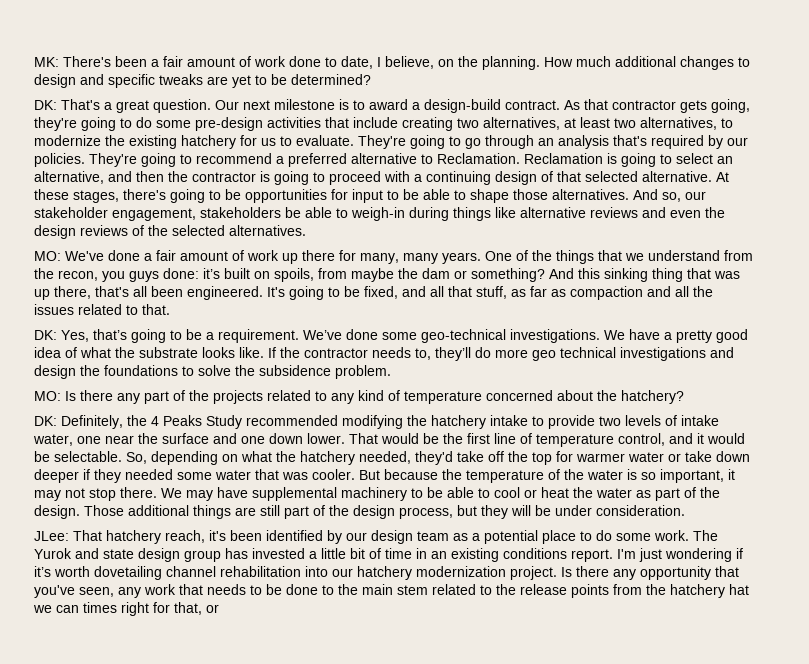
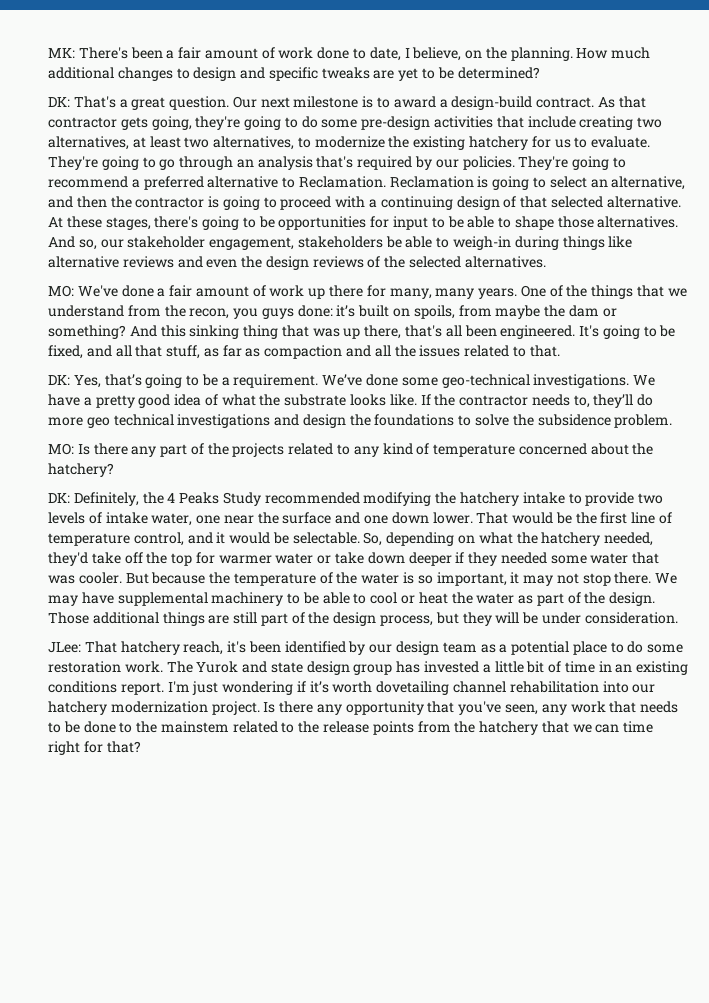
- JLee: That hatchery reach, it's been identified by our design team as a potential place to do some work.
+ JLee: That hatchery reach, it's been identified by our design team as a potential place to do some restoration work.
- Is there any opportunity that you've seen, any work that needs to be done to the main stem related to the release points from the hatchery hat we can times right for that, or
+ Is there any opportunity that you've seen, any work that needs to be done to the mainstem related to the release points from the hatchery that we can time right for that?

